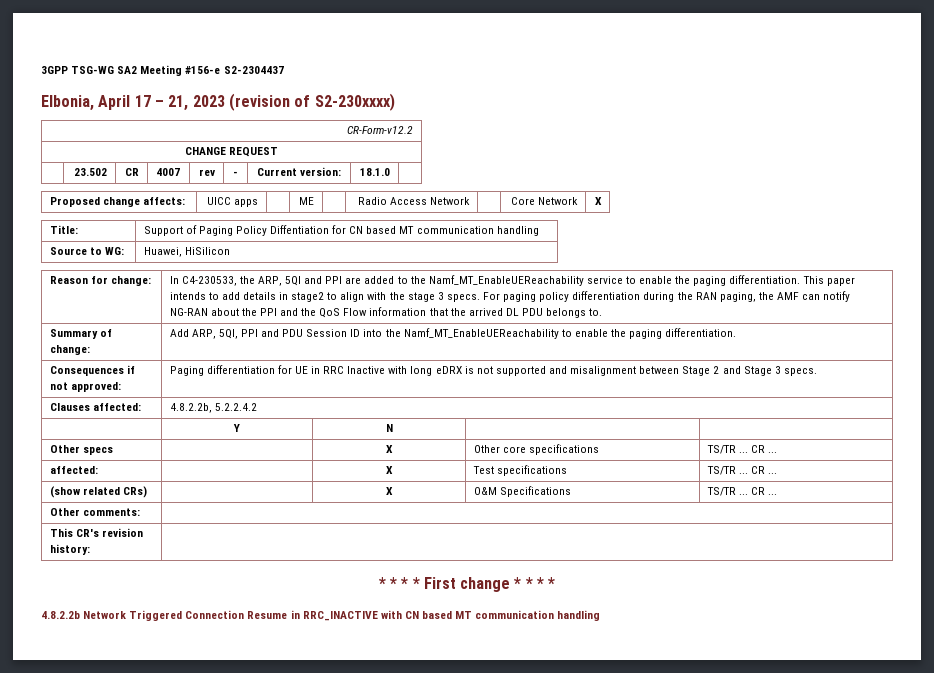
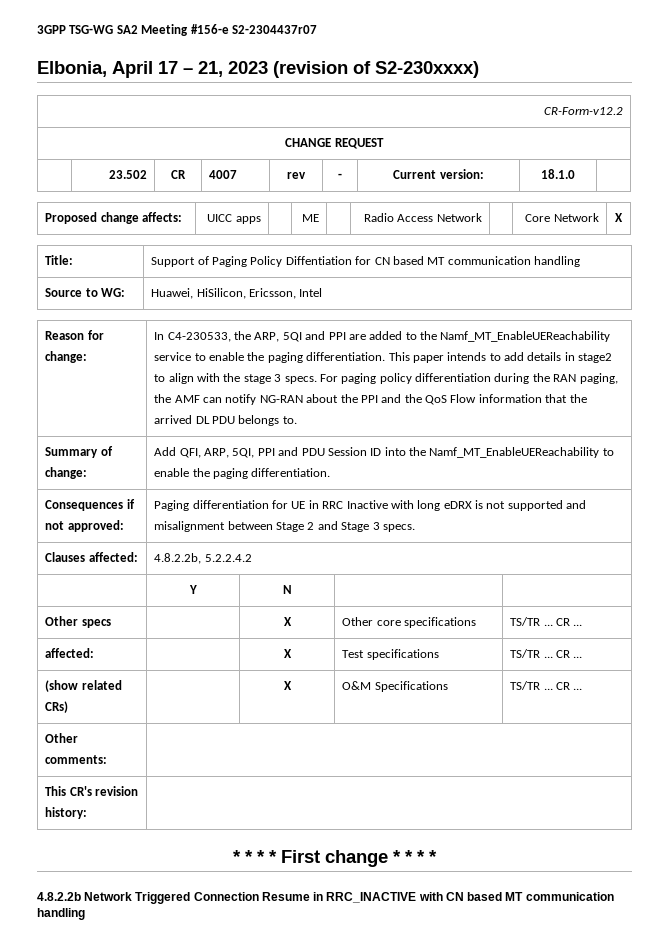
- 3GPP TSG-WG SA2 Meeting #156-e S2-2304437
+ 3GPP TSG-WG SA2 Meeting #156-e S2-2304437r07
- Source to WG: | Huawei, HiSilicon
+ Source to WG: | Huawei, HiSilicon, Ericsson, Intel
- Summary of change: | Add ARP, 5QI, PPI and PDU Session ID into the Namf_MT_EnableUEReachability to enable the paging differentiation.
+ Summary of change: | Add QFI, ARP, 5QI, PPI and PDU Session ID into the Namf_MT_EnableUEReachability to enable the paging differentiation.

